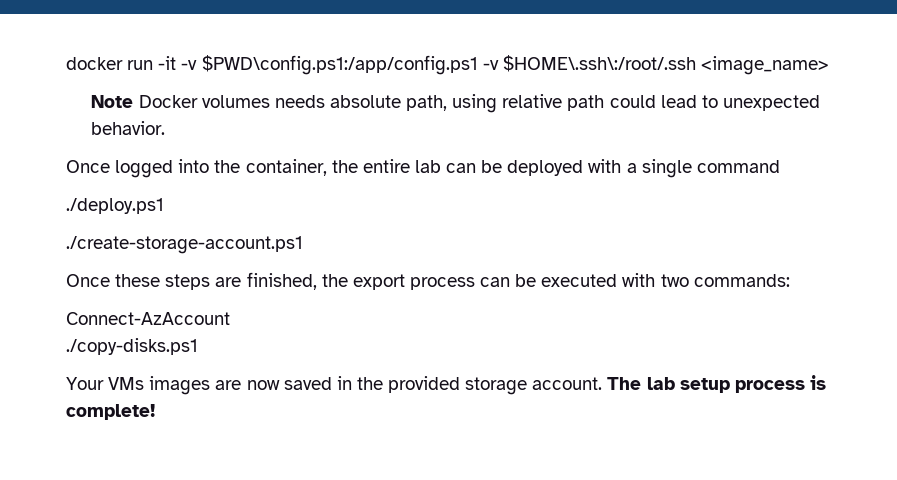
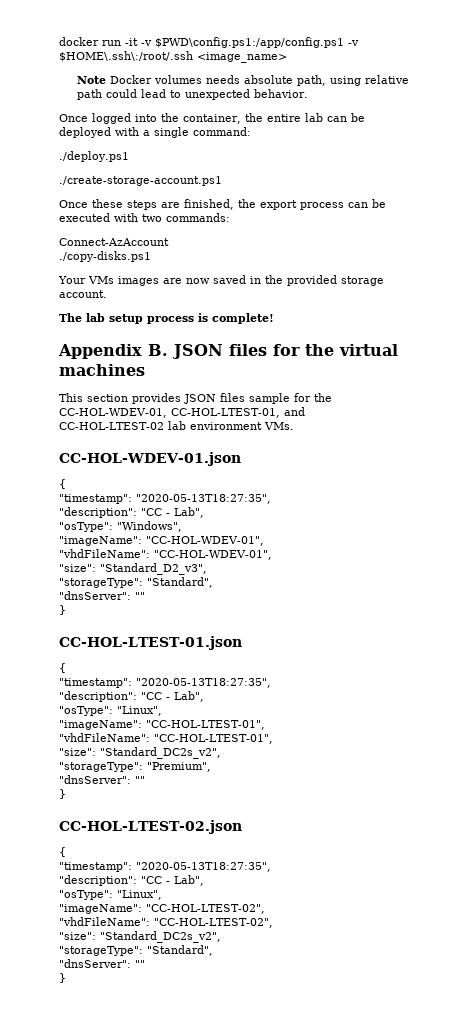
- Once logged into the container, the entire lab can be deployed with a single command
+ Once logged into the container, the entire lab can be deployed with a single command:
- Your VMs images are now saved in the provided storage account. The lab setup process is complete!
+ Your VMs images are now saved in the provided storage account.
+ The lab setup process is complete!
+ Appendix B. JSON files for the virtual machines
+ This section provides JSON files sample for the CC-HOL-WDEV-01, CC-HOL-LTEST-01, and CC-HOL-LTEST-02 lab environment VMs.
+ CC-HOL-WDEV-01.json
+ {
+ "timestamp": "2020-05-13T18:27:35",
+ "description": "CC - Lab",
+ "osType": "Windows",
+ "imageName": "CC-HOL-WDEV-01",
+ "vhdFileName": "CC-HOL-WDEV-01",
+ "size": "Standard_D2_v3",
+ "storageType": "Standard",
+ "dnsServer": ""
+ }
+ CC-HOL-LTEST-01.json
+ {
+ "timestamp": "2020-05-13T18:27:35",
+ "description": "CC - Lab",
+ "osType": "Linux",
+ "imageName": "CC-HOL-LTEST-01",
+ "vhdFileName": "CC-HOL-LTEST-01",
+ "size": "Standard_DC2s_v2",
+ "storageType": "Premium",
+ "dnsServer": ""
+ }
+ CC-HOL-LTEST-02.json
+ {
+ "timestamp": "2020-05-13T18:27:35",
+ "description": "CC - Lab",
+ "osType": "Linux",
+ "imageName": "CC-HOL-LTEST-02",
+ "vhdFileName": "CC-HOL-LTEST-02",
+ "size": "Standard_DC2s_v2",
+ "storageType": "Standard",
+ "dnsServer": ""
+ }

